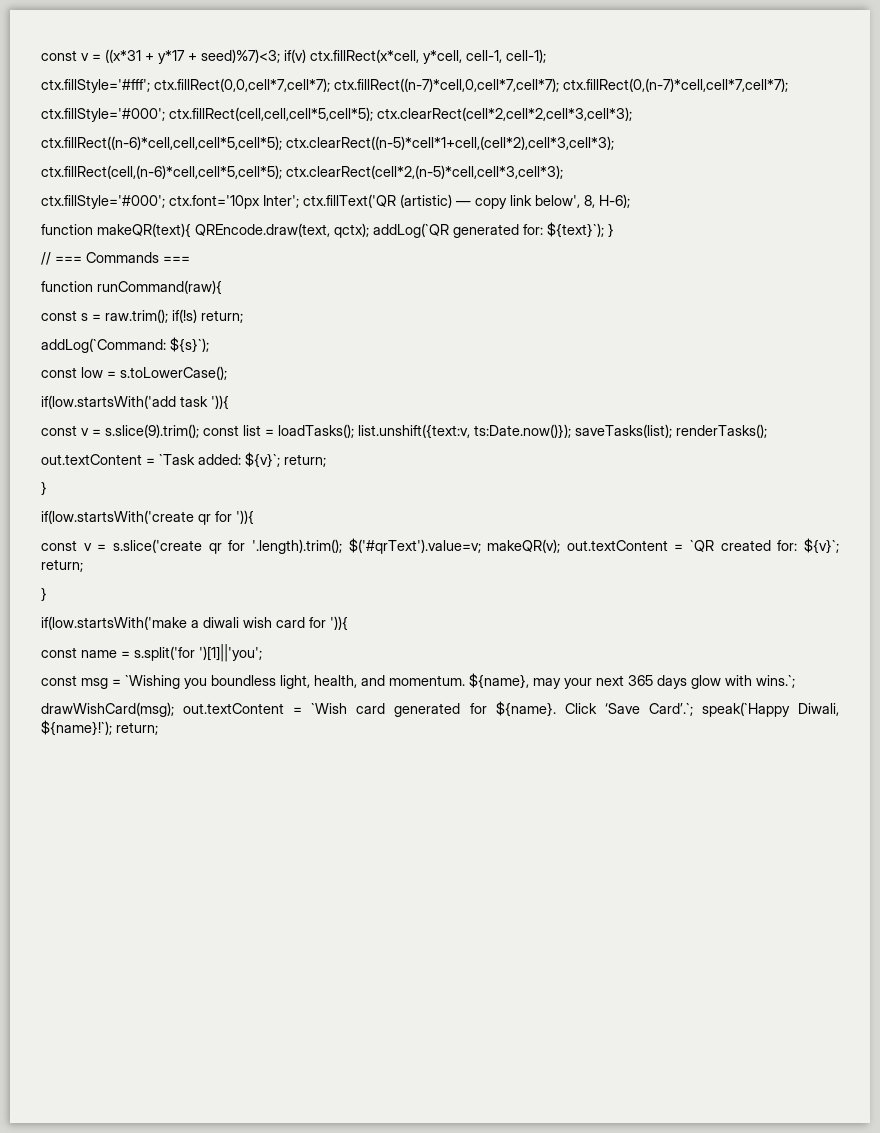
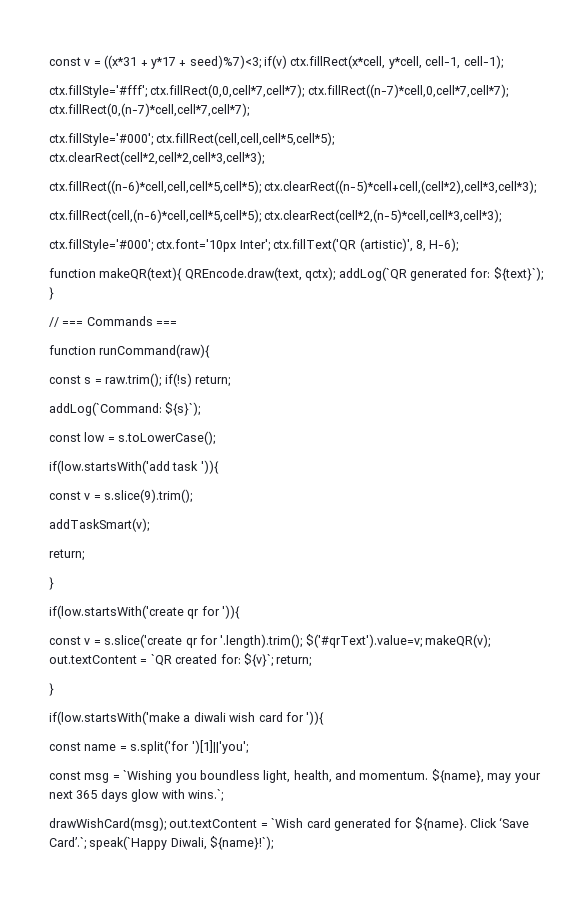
- ctx.fillRect((n-6)*cell,cell,cell*5,cell*5); ctx.clearRect((n-5)*cell*1+cell,(cell*2),cell*3,cell*3);
+ ctx.fillRect((n-6)*cell,cell,cell*5,cell*5); ctx.clearRect((n-5)*cell+cell,(cell*2),cell*3,cell*3);
- ctx.fillStyle='#000'; ctx.font='10px Inter'; ctx.fillText('QR (artistic) — copy link below', 8, H-6);
+ ctx.fillStyle='#000'; ctx.font='10px Inter'; ctx.fillText('QR (artistic)', 8, H-6);
- const v = s.slice(9).trim(); const list = loadTasks(); list.unshift({text:v, ts:Date.now()}); saveTasks(list); renderTasks();
- out.textContent = `Task added: ${v}`; return;
+ const v = s.slice(9).trim();
+ addTaskSmart(v);
+ return;
- Click ‘Save Card’.`; speak(`Happy Diwali, ${name}!`); return;
+ Click ‘Save Card’.`; speak(`Happy Diwali, ${name}!`);

